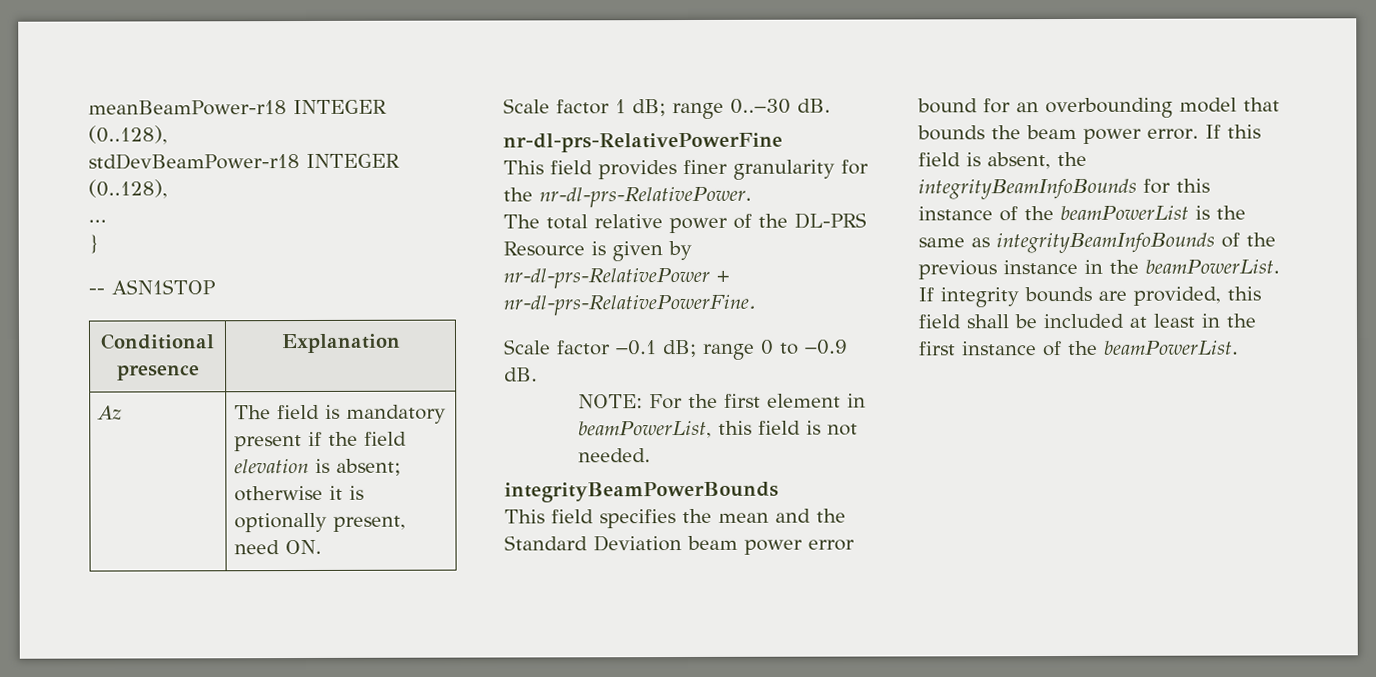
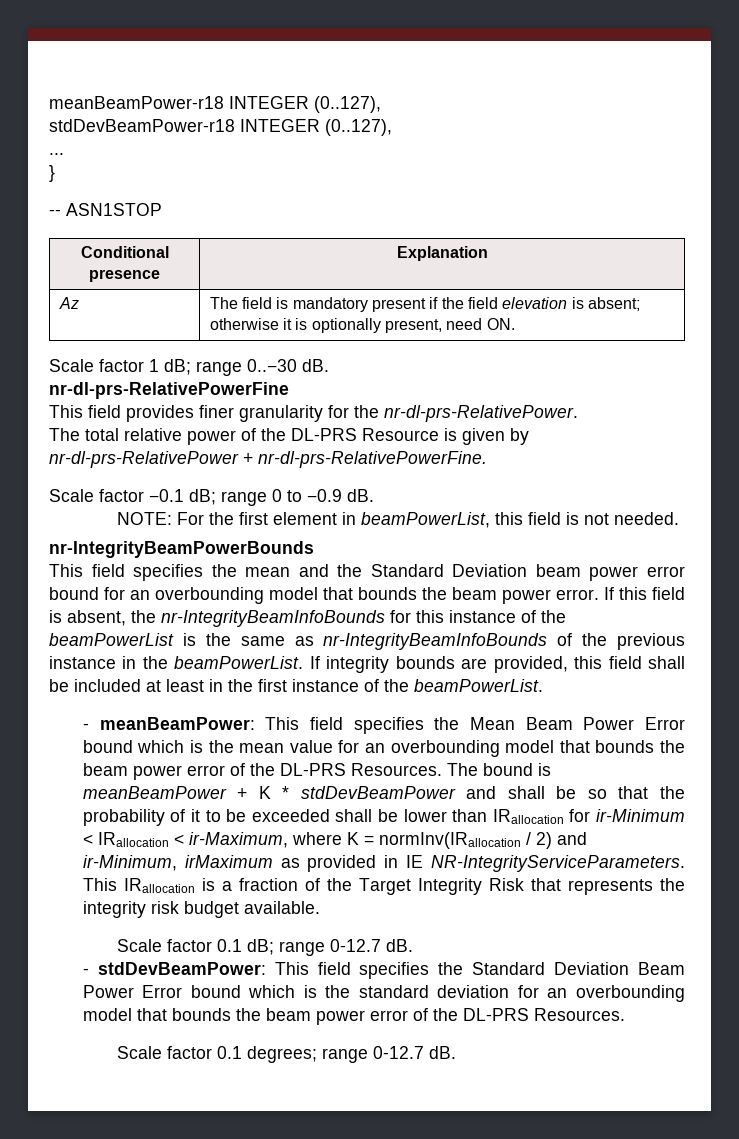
- meanBeamPower-r18 INTEGER (0..128),
+ meanBeamPower-r18 INTEGER (0..127),
- stdDevBeamPower-r18 INTEGER (0..128),
+ stdDevBeamPower-r18 INTEGER (0..127),
- integrityBeamPowerBounds
+ nr-IntegrityBeamPowerBounds
- If this field is absent, the integrityBeamInfoBounds for this instance of the beamPowerList is the same as integrityBeamInfoBounds of the previous instance in the beamPowerList.
+ If this field is absent, the nr-IntegrityBeamInfoBounds for this instance of the beamPowerList is the same as nr-IntegrityBeamInfoBounds of the previous instance in the beamPowerList.
+ - meanBeamPower: This field specifies the Mean Beam Power Error bound which is the mean value for an overbounding model that bounds the beam power error of the DL-PRS Resources. The bound is meanBeamPower + K * stdDevBeamPower and shall be so that the probability of it to be exceeded shall be lower than IRallocation for ir-Minimum < IRallocation < ir-Maximum, where K = normInv(IRallocation / 2) and ir-Minimum, irMaximum as provided in IE NR-IntegrityServiceParameters. This IRallocation is a fraction of the Target Integrity Risk that represents the integrity risk budget available.
+ Scale factor 0.1 dB; range 0-12.7 dB.
+ - stdDevBeamPower: This field specifies the Standard Deviation Beam Power Error bound which is the standard deviation for an overbounding model that bounds the beam power error of the DL-PRS Resources.
+ Scale factor 0.1 degrees; range 0-12.7 dB.

